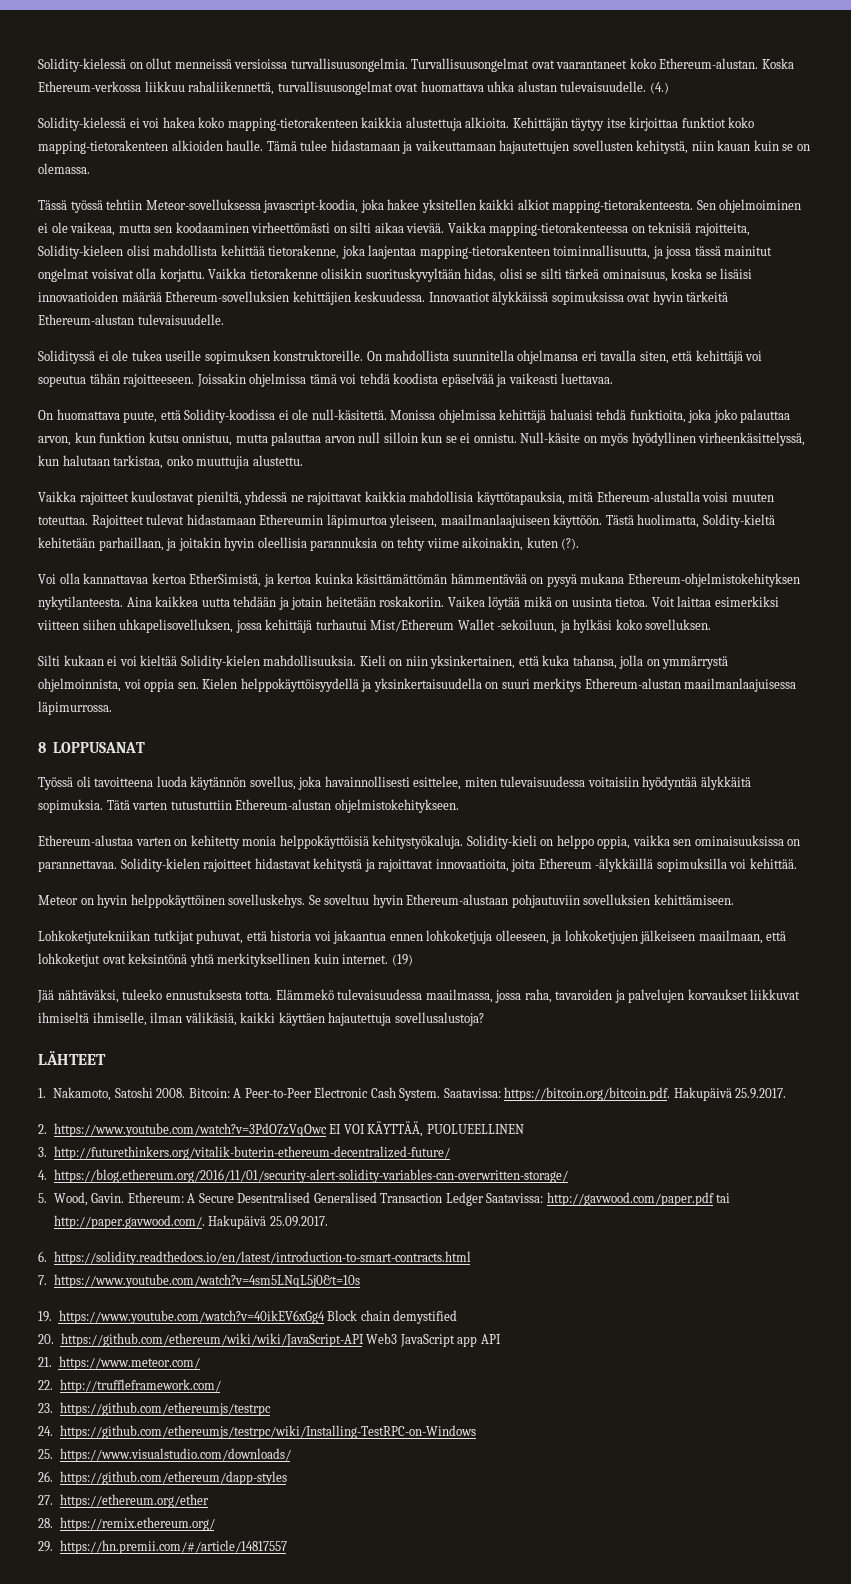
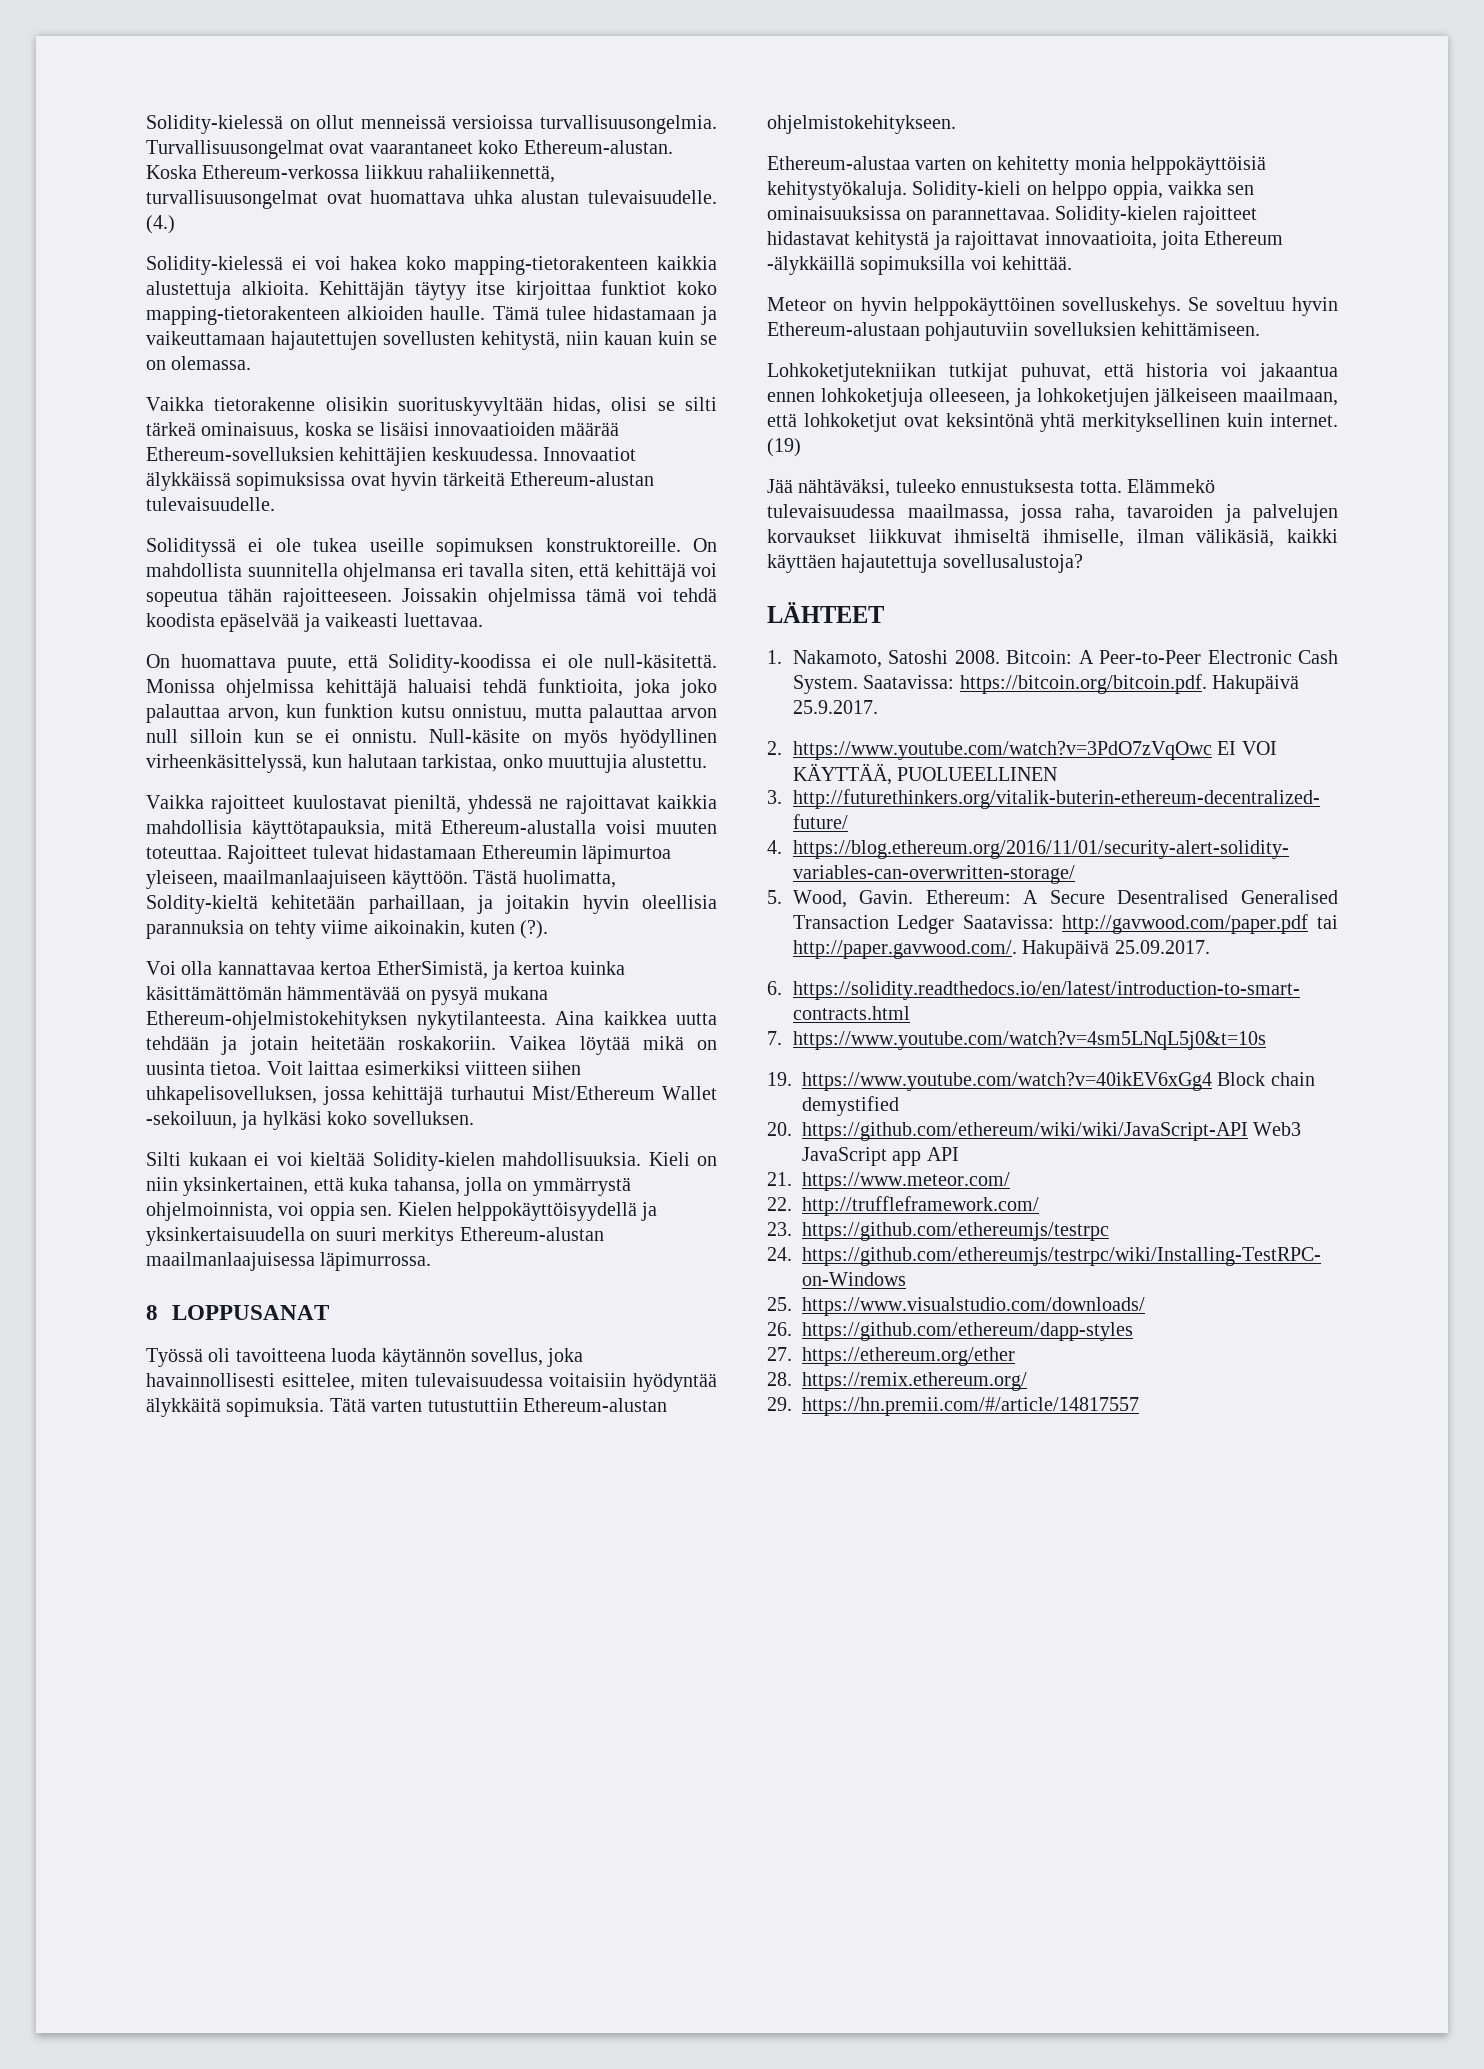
- Tässä työssä tehtiin Meteor-sovelluksessa javascript-koodia, joka hakee yksitellen kaikki alkiot mapping-tietorakenteesta. Sen ohjelmoiminen ei ole vaikeaa, mutta sen koodaaminen virheettömästi on silti aikaa vievää. Vaikka mapping-tietorakenteessa on teknisiä rajoitteita, Solidity-kieleen olisi mahdollista kehittää tietorakenne, joka laajentaa mapping-tietorakenteen toiminnallisuutta, ja jossa tässä mainitut ongelmat voisivat olla korjattu.

